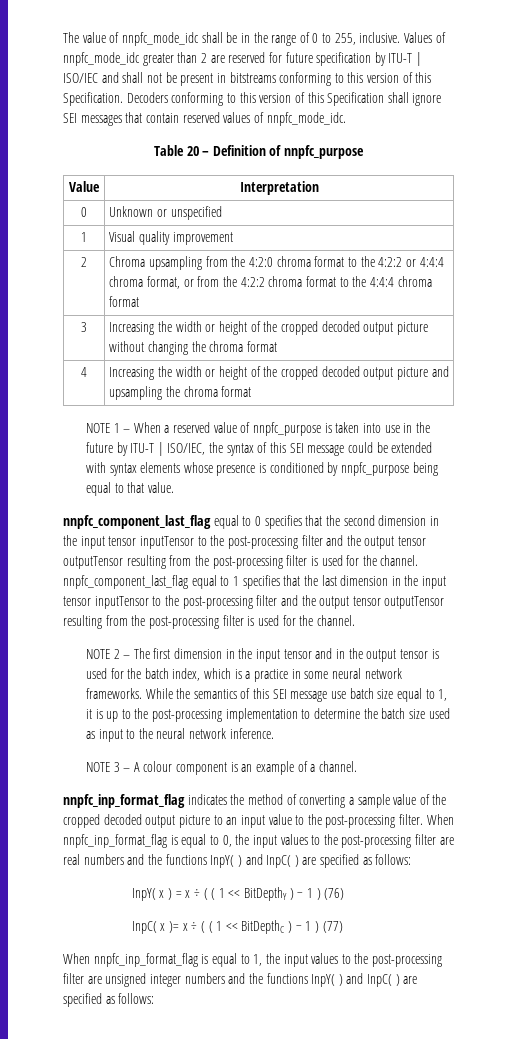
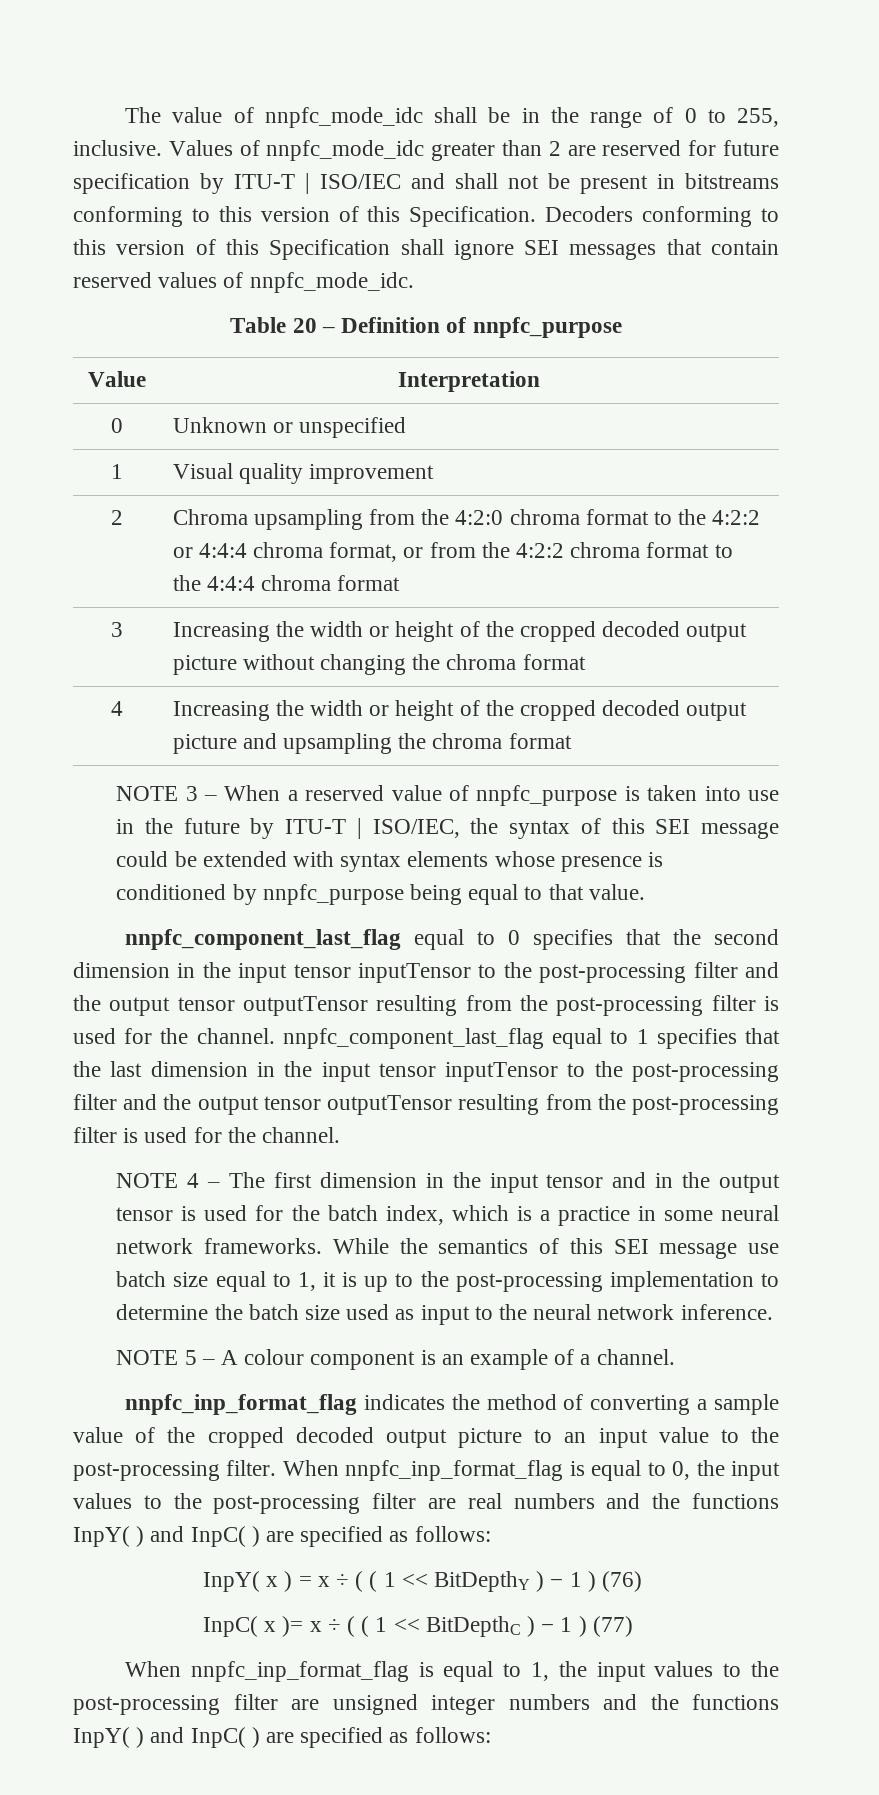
- NOTE 1 – When a reserved value of nnpfc_purpose is taken into use in the future by ITU-T | ISO/IEC, the syntax of this SEI message could be extended with syntax elements whose presence is conditioned by nnpfc_purpose being equal to that value.
+ NOTE 3 – When a reserved value of nnpfc_purpose is taken into use in the future by ITU-T | ISO/IEC, the syntax of this SEI message could be extended with syntax elements whose presence is conditioned by nnpfc_purpose being equal to that value.
- NOTE 2 – The first dimension in the input tensor and in the output tensor is used for the batch index, which is a practice in some neural network frameworks.
+ NOTE 4 – The first dimension in the input tensor and in the output tensor is used for the batch index, which is a practice in some neural network frameworks.
- NOTE 3 – A colour component is an example of a channel.
+ NOTE 5 – A colour component is an example of a channel.

